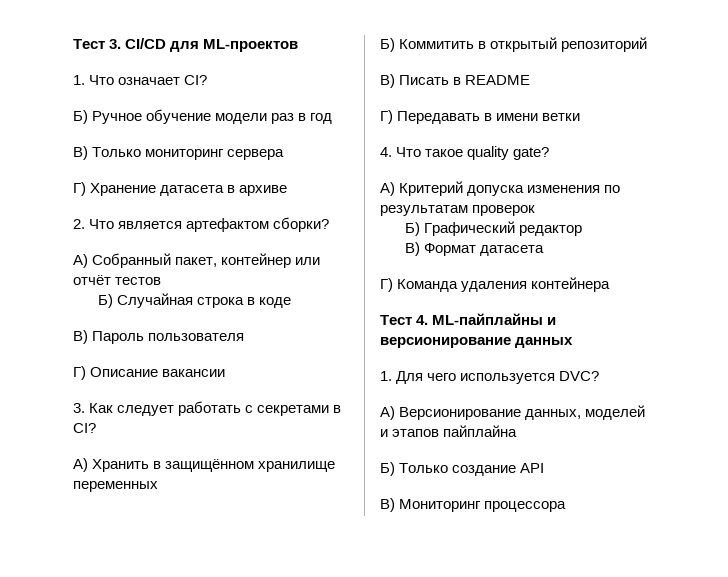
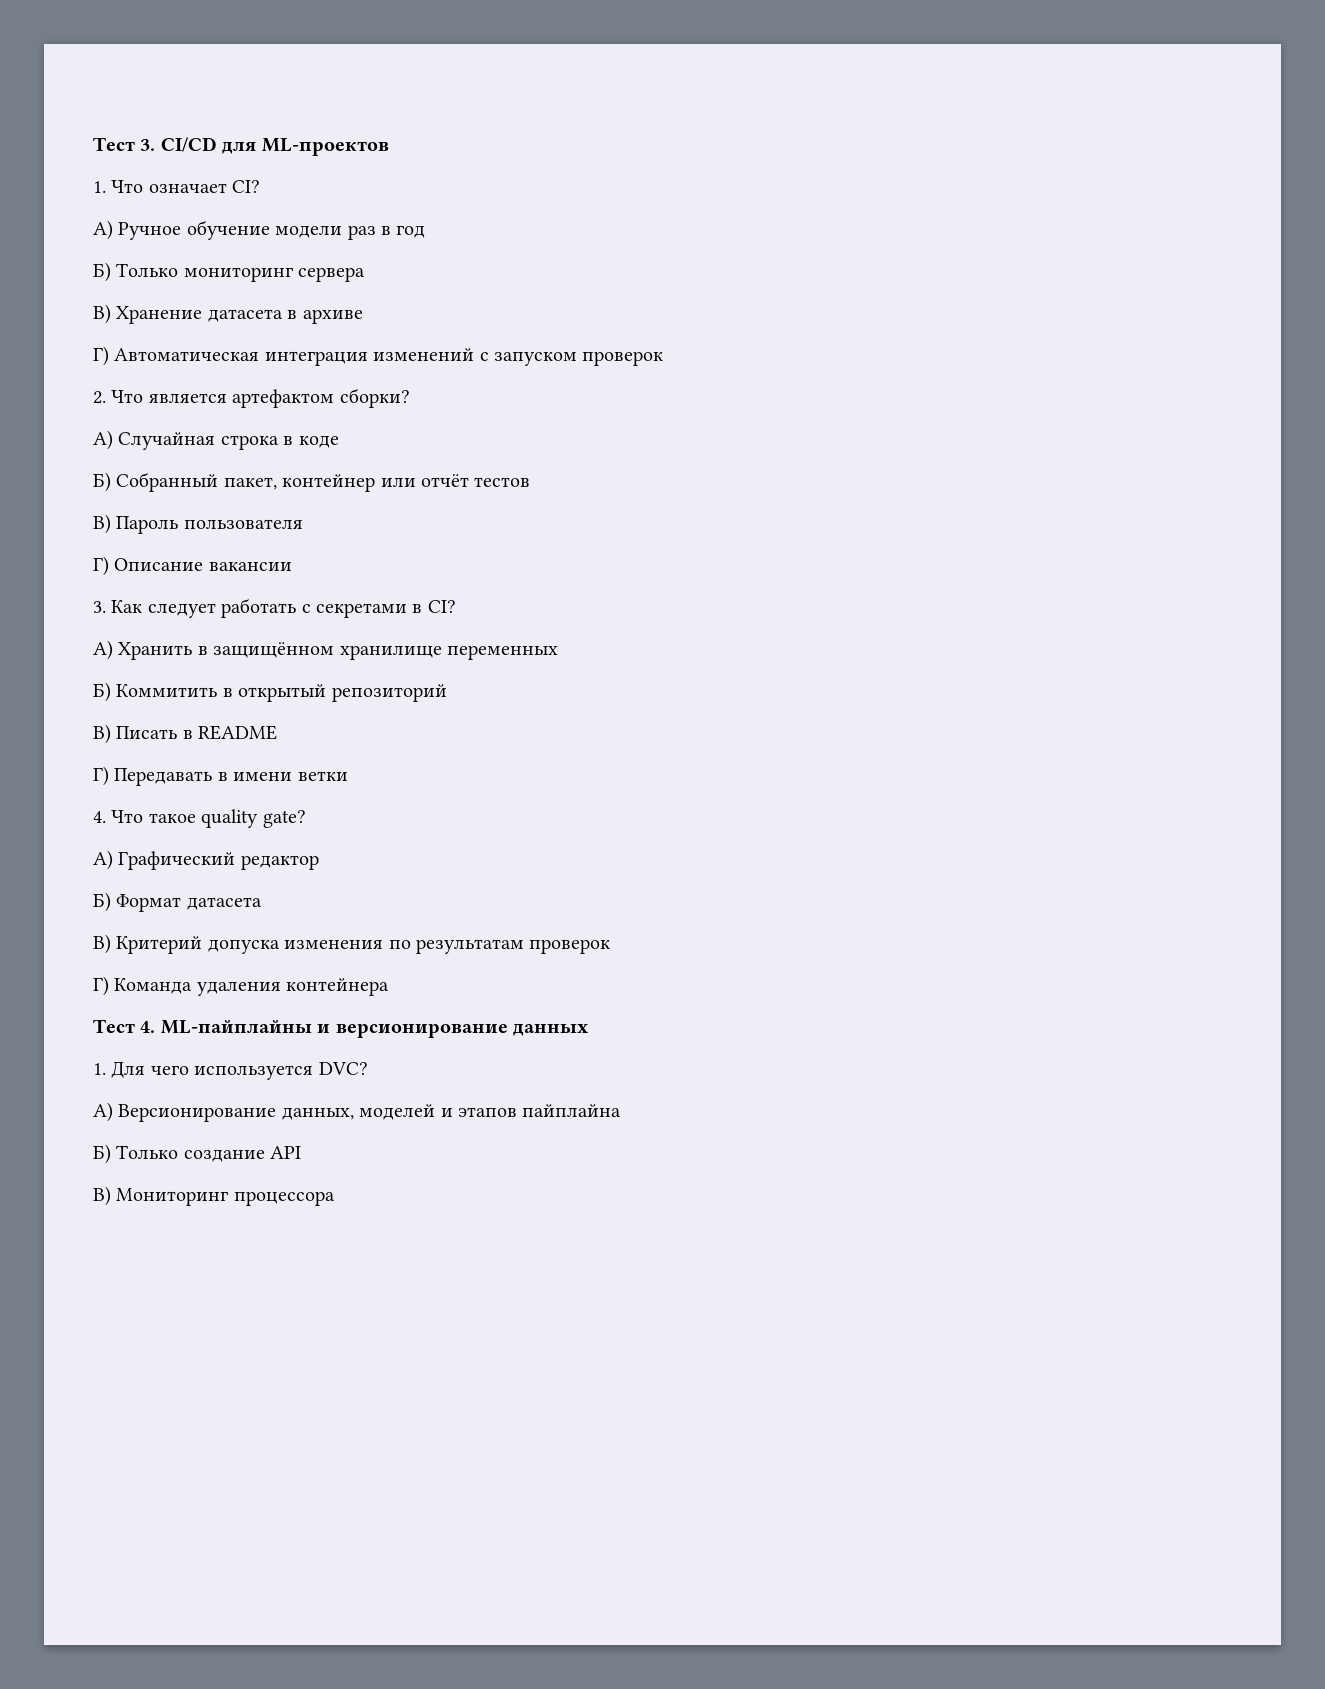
- Б) Ручное обучение модели раз в год
+ А) Ручное обучение модели раз в год
- В) Только мониторинг сервера
+ Б) Только мониторинг сервера
- Г) Хранение датасета в архиве
+ В) Хранение датасета в архиве
+ Г) Автоматическая интеграция изменений с запуском проверок
- А) Собранный пакет, контейнер или отчёт тестов
+ А) Случайная строка в коде
+ Б) Собранный пакет, контейнер или отчёт тестов
- Б) Случайная строка в коде
- А) Критерий допуска изменения по результатам проверок
+ А) Графический редактор
+ Б) Формат датасета
+ В) Критерий допуска изменения по результатам проверок
- Б) Графический редактор
- В) Формат датасета

